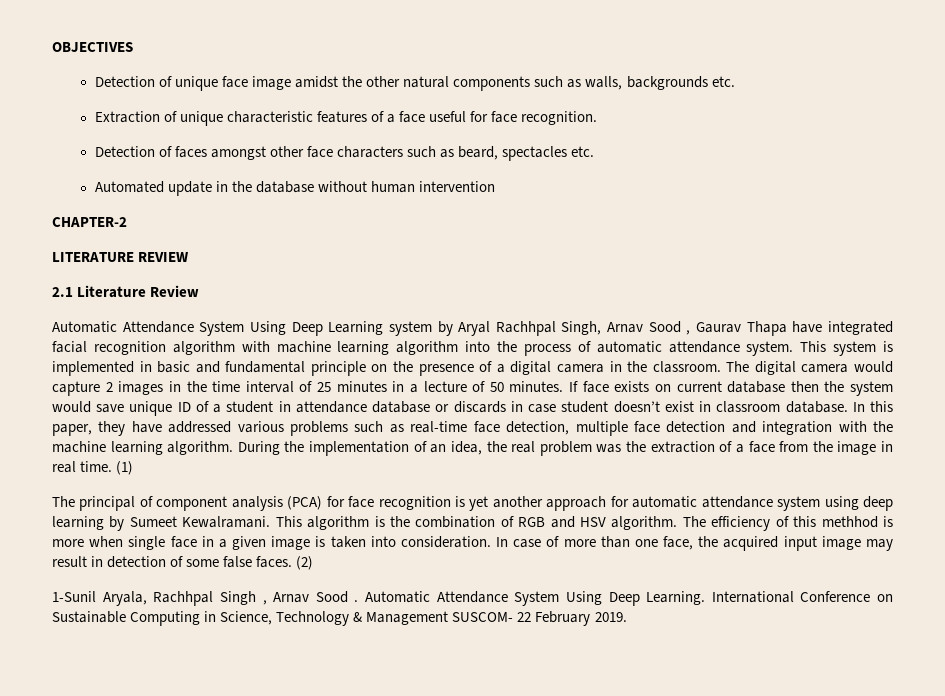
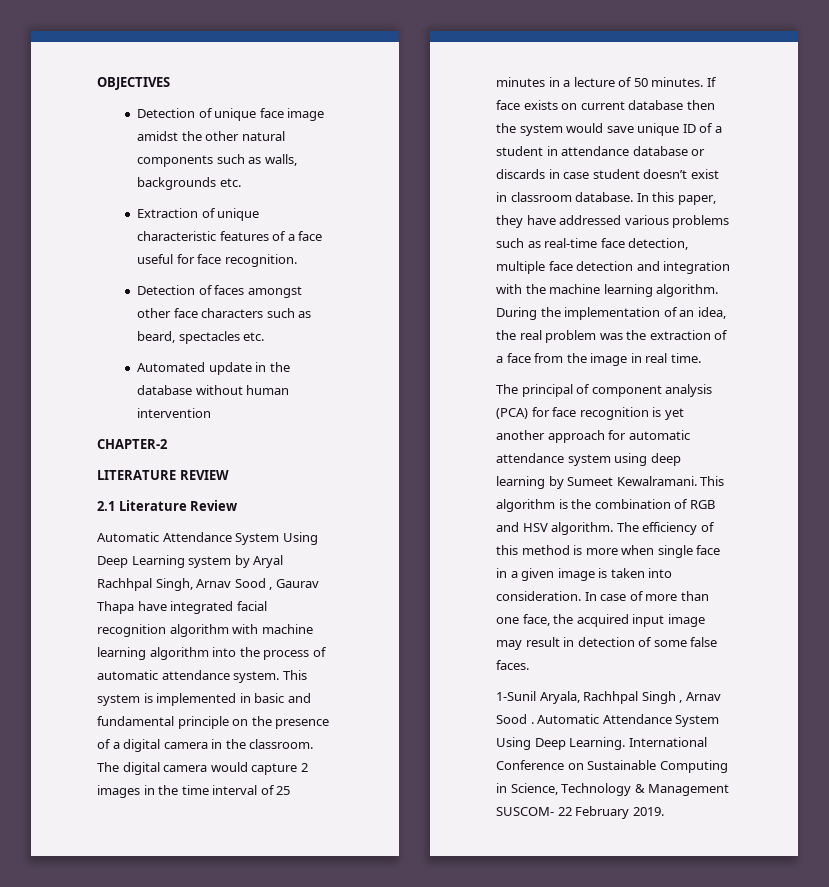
- (1)
- The efficiency of this methhod is more when single face in a given image is taken into consideration.
+ The efficiency of this method is more when single face in a given image is taken into consideration.
- (2)

